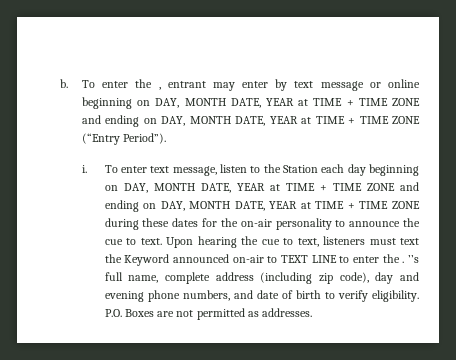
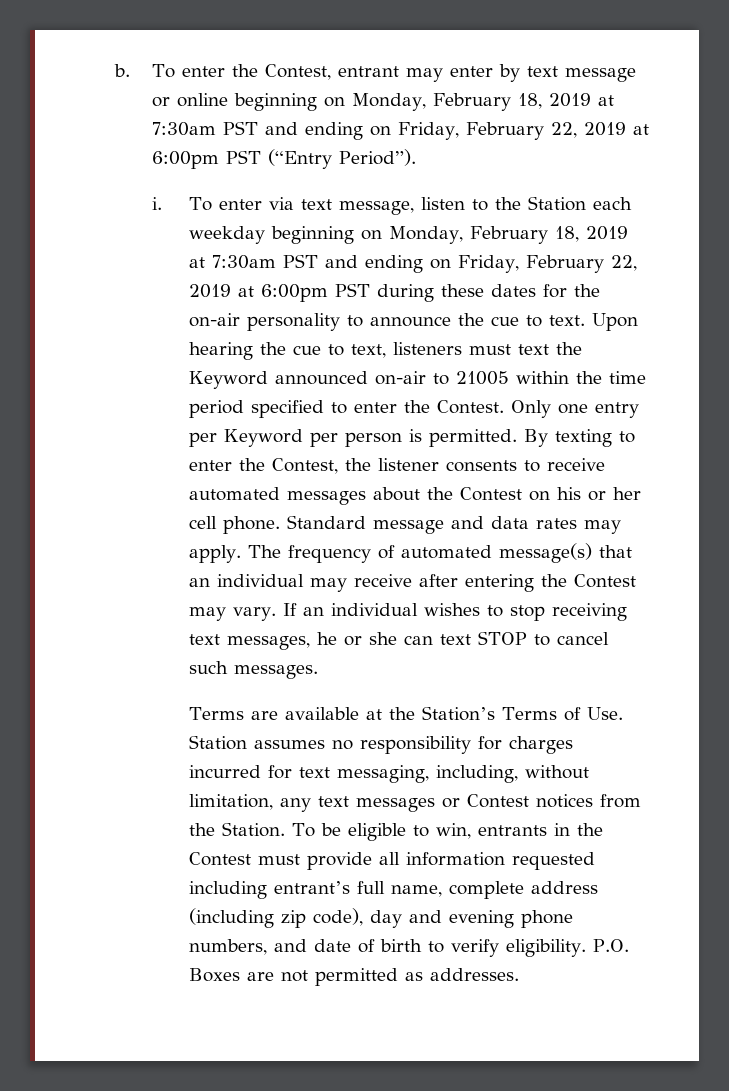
- To enter the , entrant may enter by text message or online beginning on DAY, MONTH DATE, YEAR at TIME + TIME ZONE and ending on DAY, MONTH DATE, YEAR at TIME + TIME ZONE (“Entry Period”).
+ To enter the Contest, entrant may enter by text message or online beginning on Monday, February 18, 2019 at 7:30am PST and ending on Friday, February 22, 2019 at 6:00pm PST (“Entry Period”).
- To enter text message, listen to the Station each day beginning on DAY, MONTH DATE, YEAR at TIME + TIME ZONE and ending on DAY, MONTH DATE, YEAR at TIME + TIME ZONE during these dates for the on-air personality to announce the cue to text.
+ To enter via text message, listen to the Station each weekday beginning on Monday, February 18, 2019 at 7:30am PST and ending on Friday, February 22, 2019 at 6:00pm PST during these dates for the on-air personality to announce the cue to text.
- Upon hearing the cue to text, listeners must text the Keyword announced on-air to TEXT LINE to enter the . ’’s full name, complete address (including zip code), day and evening phone numbers, and date of birth to verify eligibility.
+ Upon hearing the cue to text, listeners must text the Keyword announced on-air to 21005 within the time period specified to enter the Contest. Only one entry per Keyword per person is permitted. By texting to enter the Contest, the listener consents to receive automated messages about the Contest on his or her cell phone. Standard message and data rates may apply. The frequency of automated message(s) that an individual may receive after entering the Contest may vary. If an individual wishes to stop receiving text messages, he or she can text STOP to cancel such messages.
+ Terms are available at the Station’s Terms of Use. Station assumes no responsibility for charges incurred for text messaging, including, without limitation, any text messages or Contest notices from the Station. To be eligible to win, entrants in the Contest must provide all information requested including entrant’s full name, complete address (including zip code), day and evening phone numbers, and date of birth to verify eligibility.

